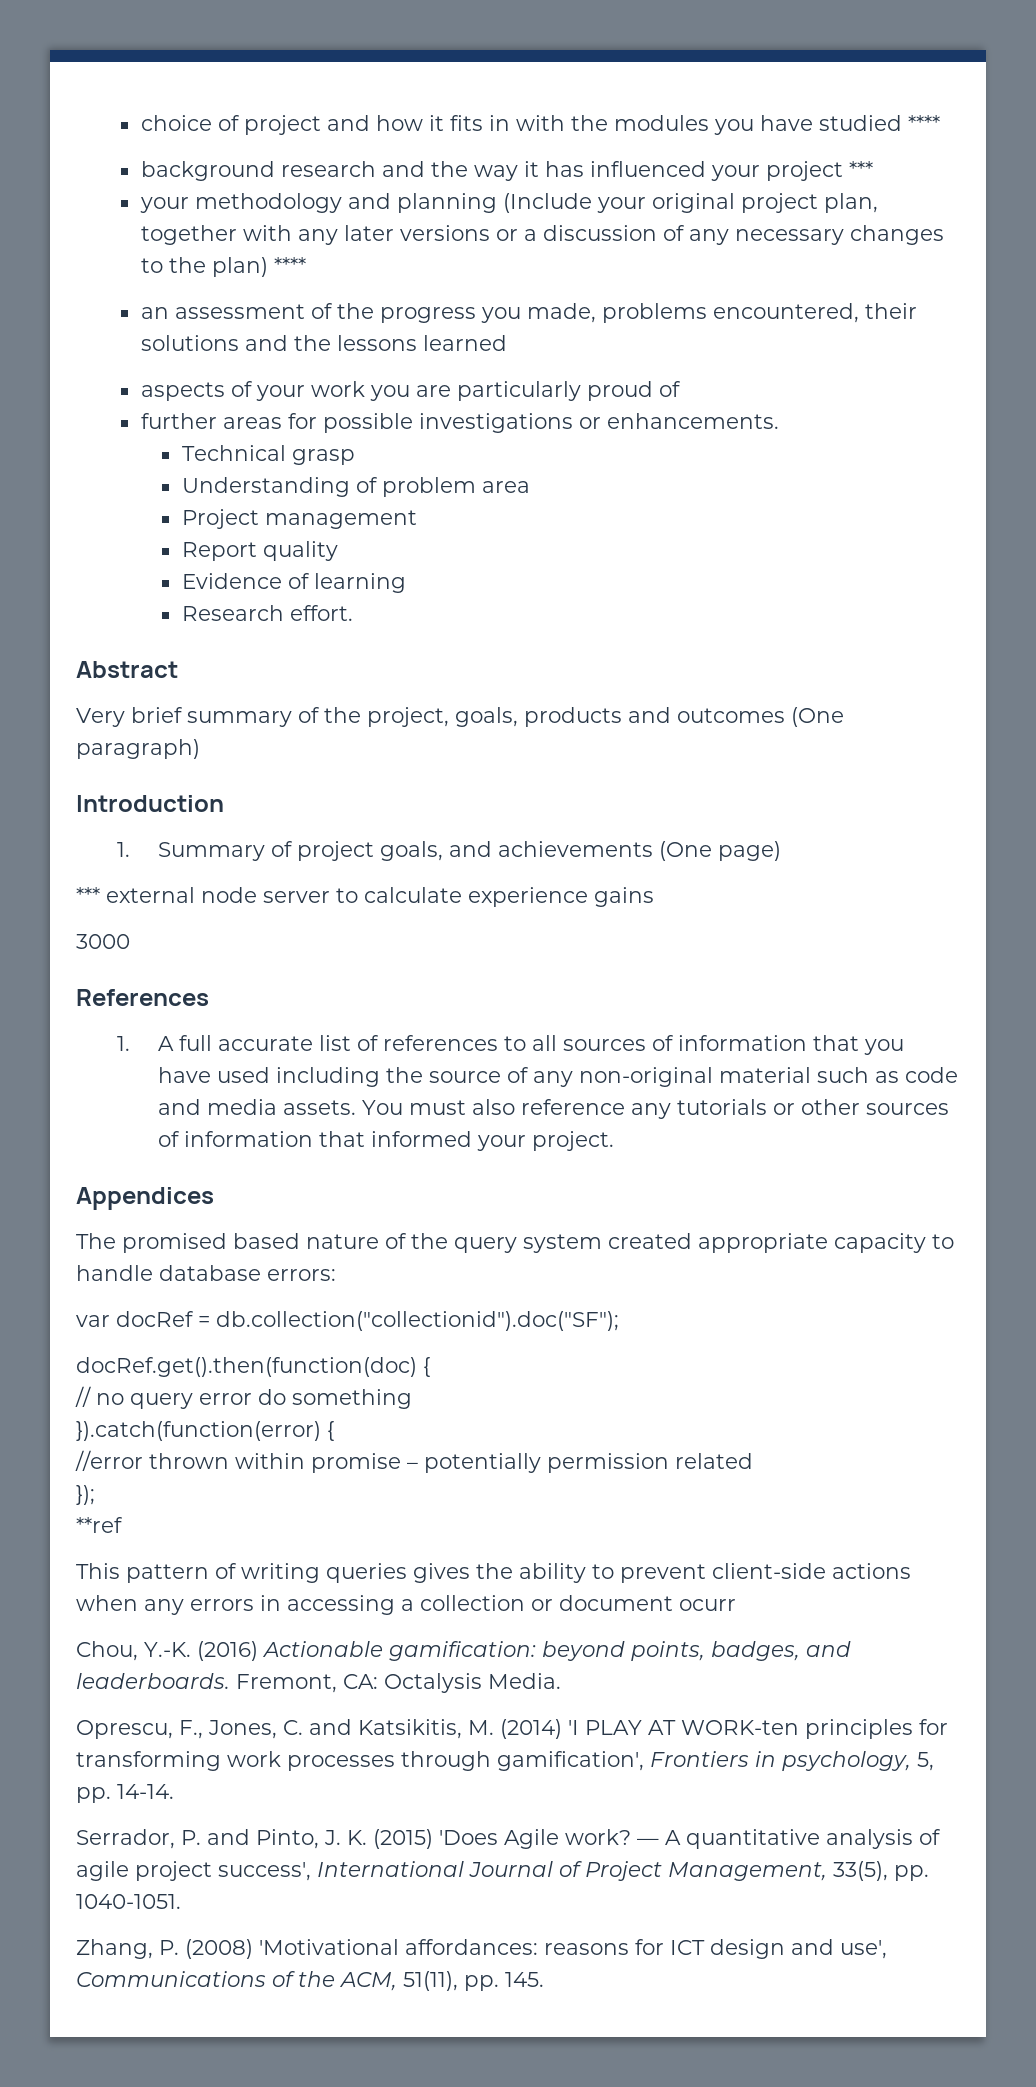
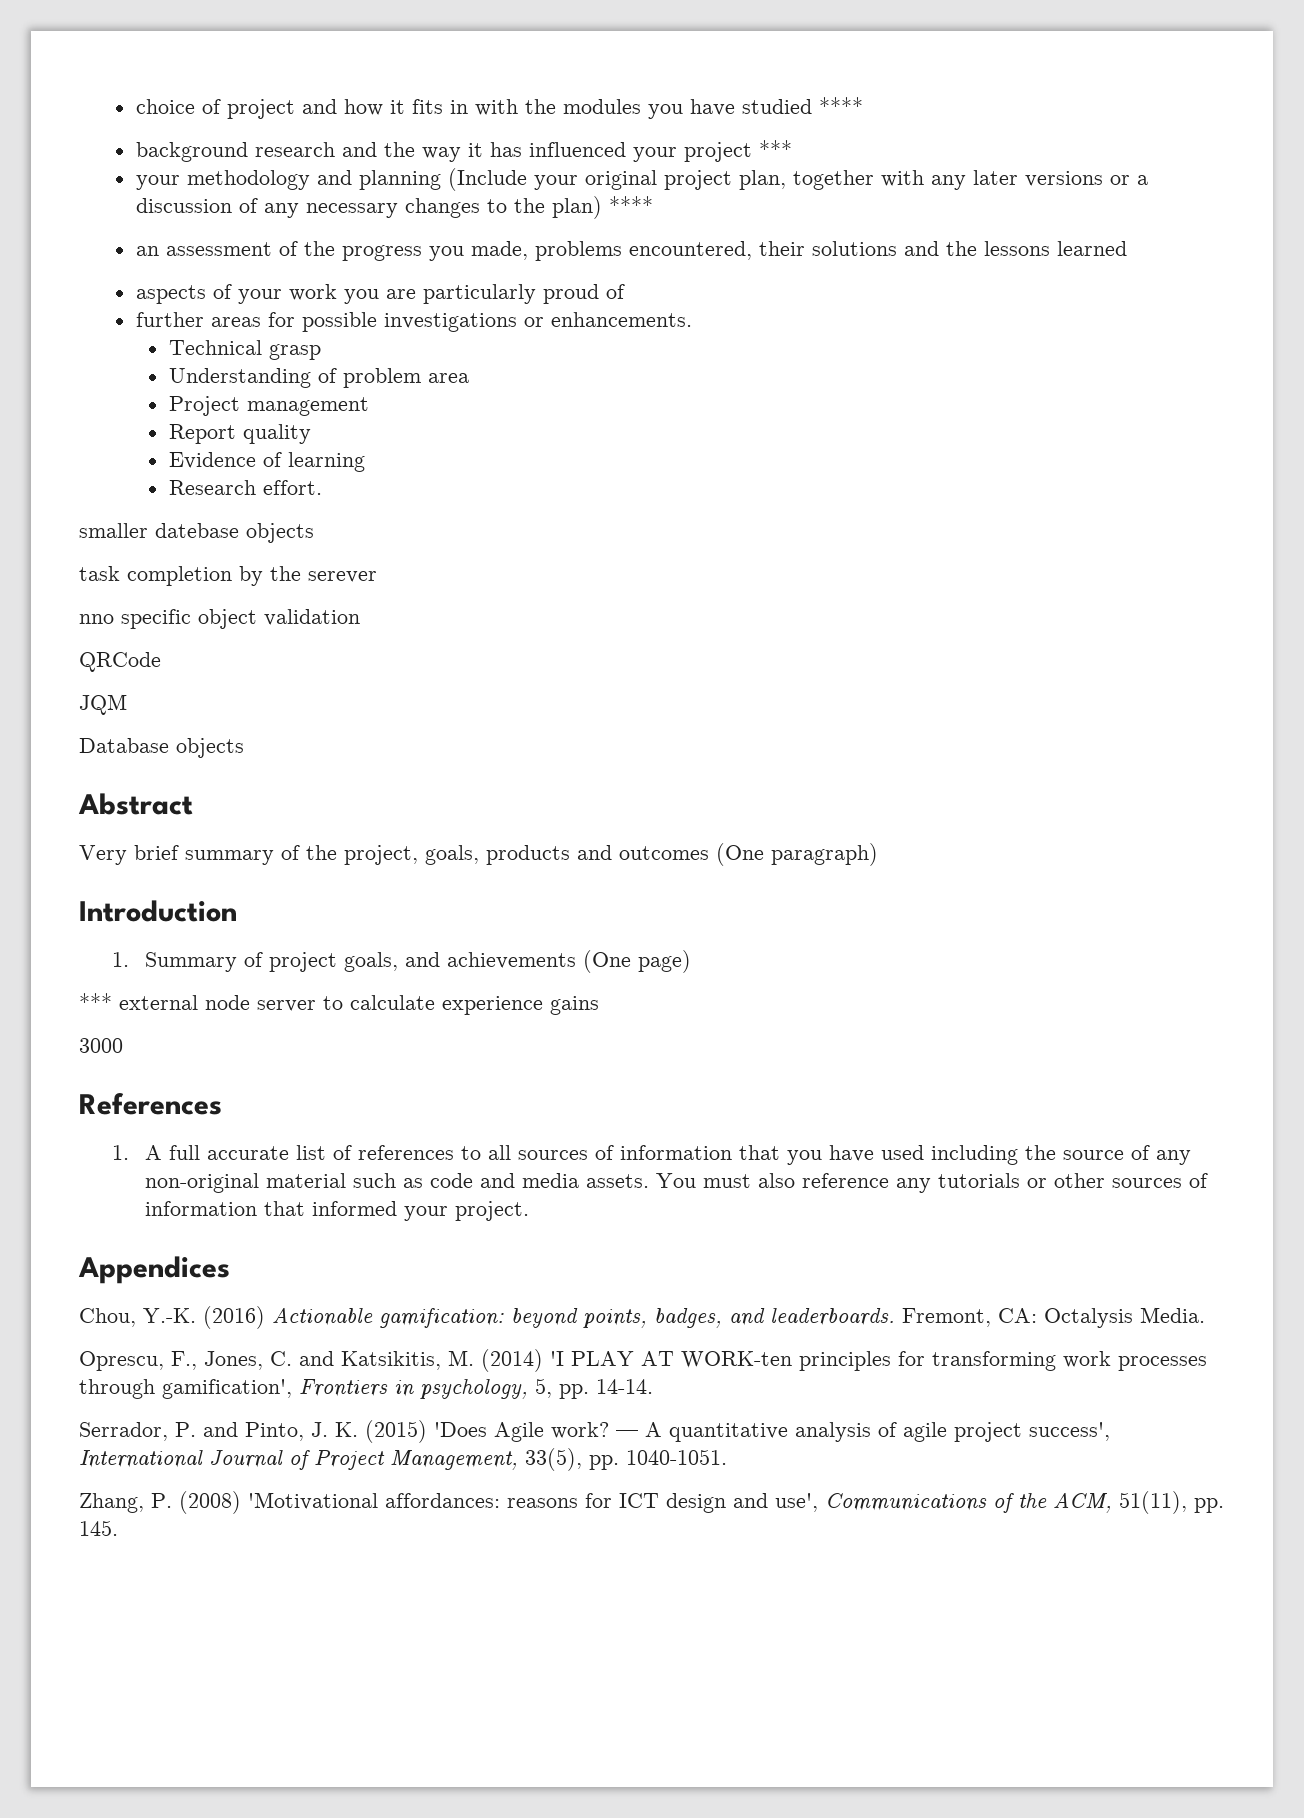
+ smaller datebase objects
+ task completion by the serever
+ nno specific object validation
+ QRCode
+ JQM
+ Database objects
- The promised based nature of the query system created appropriate capacity to handle database errors:
- var docRef = db.collection("collectionid").doc("SF");
- docRef.get().then(function(doc) {
- // no query error do something
- }).catch(function(error) {
- //error thrown within promise – potentially permission related
- });
- **ref
- This pattern of writing queries gives the ability to prevent client-side actions when any errors in accessing a collection or document ocurr

